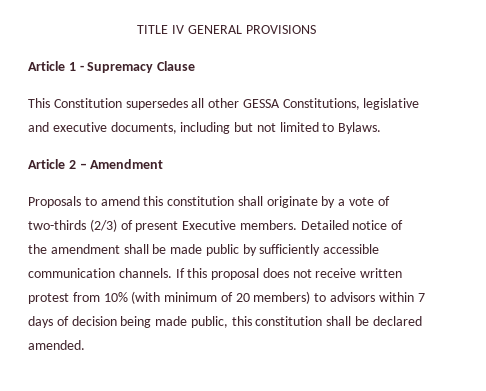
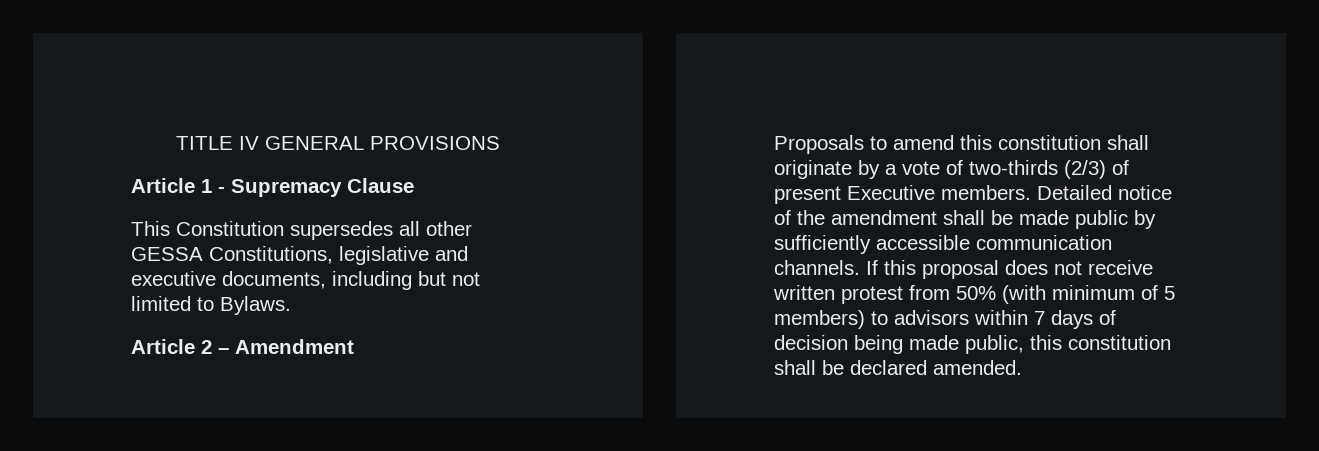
- If this proposal does not receive written protest from 10% (with minimum of 20 members) to advisors within 7 days of decision being made public, this constitution shall be declared amended.
+ If this proposal does not receive written protest from 50% (with minimum of 5 members) to advisors within 7 days of decision being made public, this constitution shall be declared amended.

